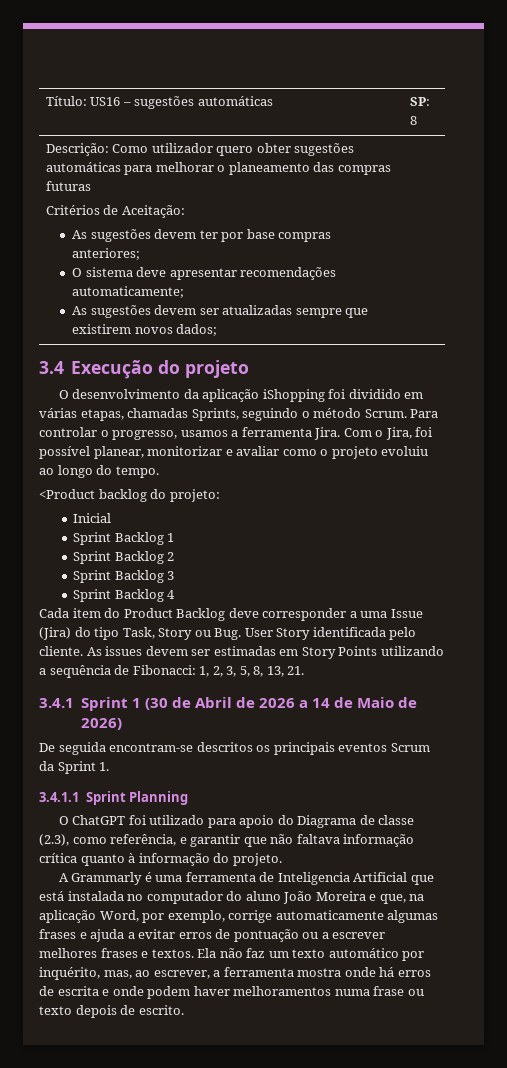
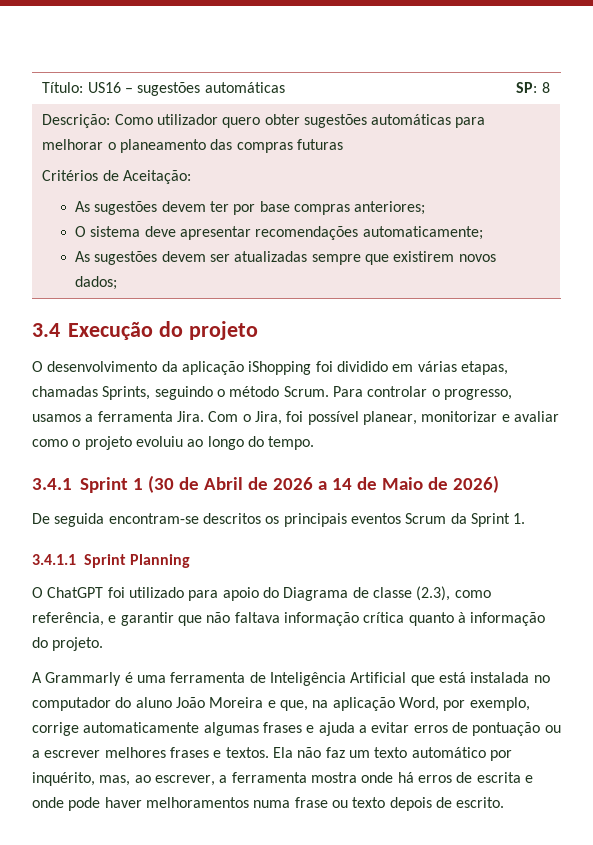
- <Product backlog do projeto:
- Inicial
- Sprint Backlog 1
- Sprint Backlog 2
- Sprint Backlog 3
- Sprint Backlog 4
- Cada item do Product Backlog deve corresponder a uma Issue (Jira) do tipo Task, Story ou Bug. User Story identificada pelo cliente. As issues devem ser estimadas em Story Points utilizando a sequência de Fibonacci: 1, 2, 3, 5, 8, 13, 21.
- A Grammarly é uma ferramenta de Inteligencia Artificial que está instalada no computador do aluno João Moreira e que, na aplicação Word, por exemplo, corrige automaticamente algumas frases e ajuda a evitar erros de pontuação ou a escrever melhores frases e textos.
+ A Grammarly é uma ferramenta de Inteligência Artificial que está instalada no computador do aluno João Moreira e que, na aplicação Word, por exemplo, corrige automaticamente algumas frases e ajuda a evitar erros de pontuação ou a escrever melhores frases e textos.
- Ela não faz um texto automático por inquérito, mas, ao escrever, a ferramenta mostra onde há erros de escrita e onde podem haver melhoramentos numa frase ou texto depois de escrito.
+ Ela não faz um texto automático por inquérito, mas, ao escrever, a ferramenta mostra onde há erros de escrita e onde pode haver melhoramentos numa frase ou texto depois de escrito.

